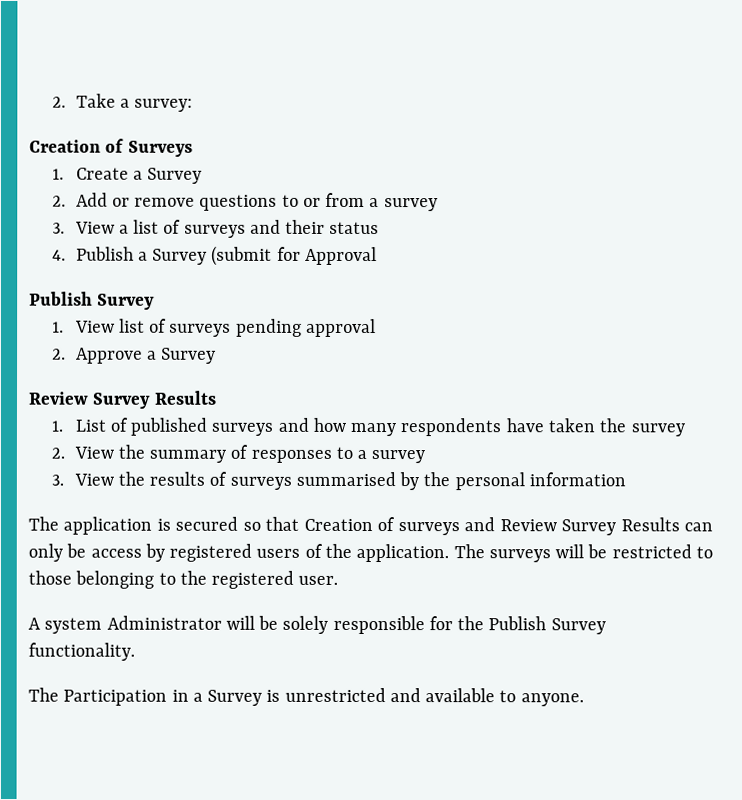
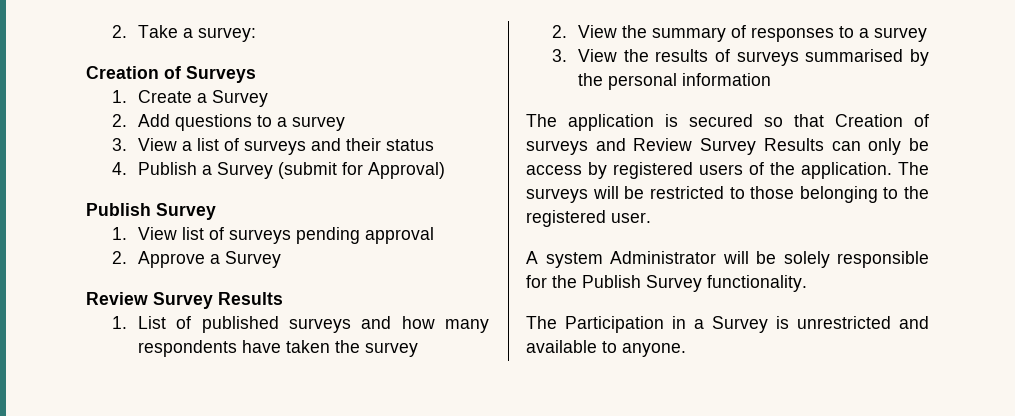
- 2. Add or remove questions to or from a survey
+ 2. Add questions to a survey
- 4. Publish a Survey (submit for Approval
+ 4. Publish a Survey (submit for Approval)

